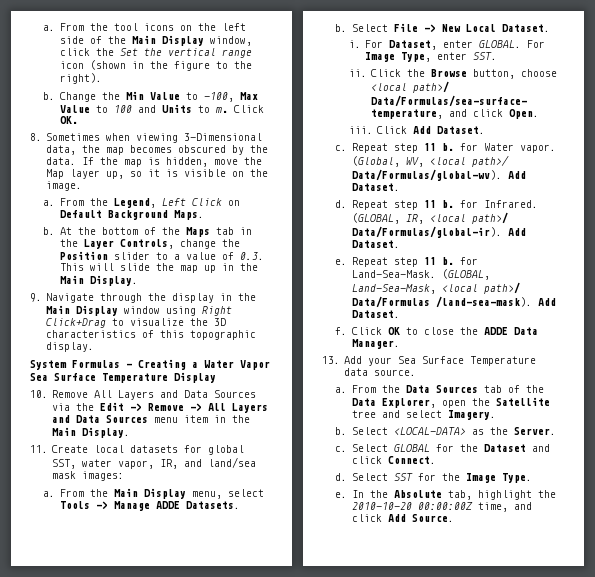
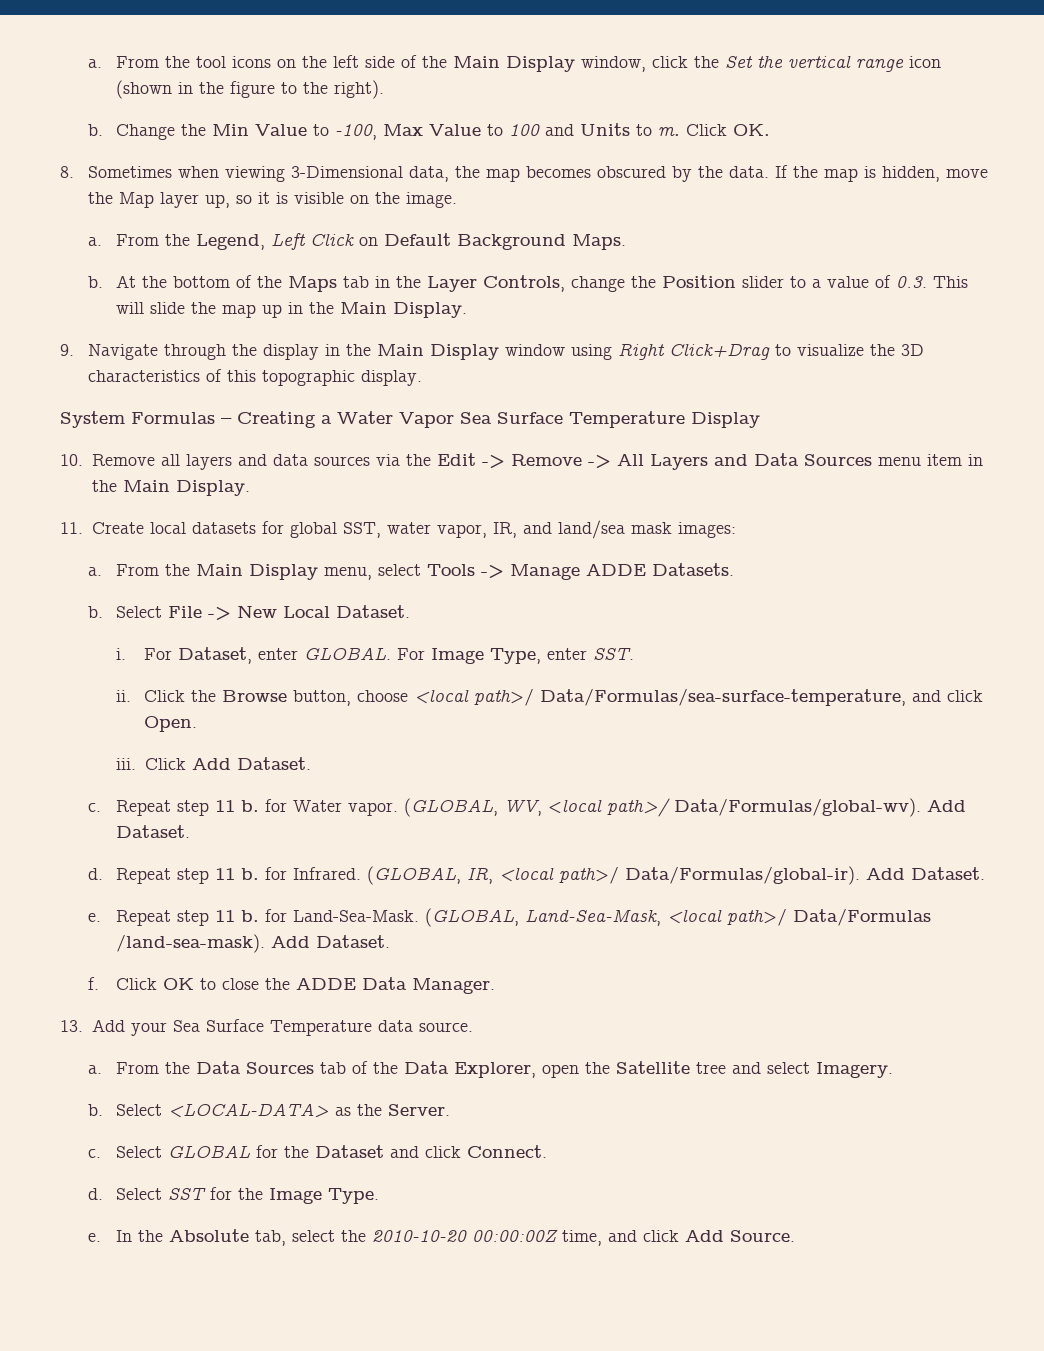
- 10. Remove All Layers and Data Sources via the Edit -> Remove -> All Layers and Data Sources menu item in the Main Display.
+ 10. Remove all layers and data sources via the Edit -> Remove -> All Layers and Data Sources menu item in the Main Display.
- (Global, WV, <local path>/ Data/Formulas/global-wv).
+ (GLOBAL, WV, <local path>/ Data/Formulas/global-wv).
- In the Absolute tab, highlight the 2010-10-20 00:00:00Z time, and click Add Source.
+ In the Absolute tab, select the 2010-10-20 00:00:00Z time, and click Add Source.

